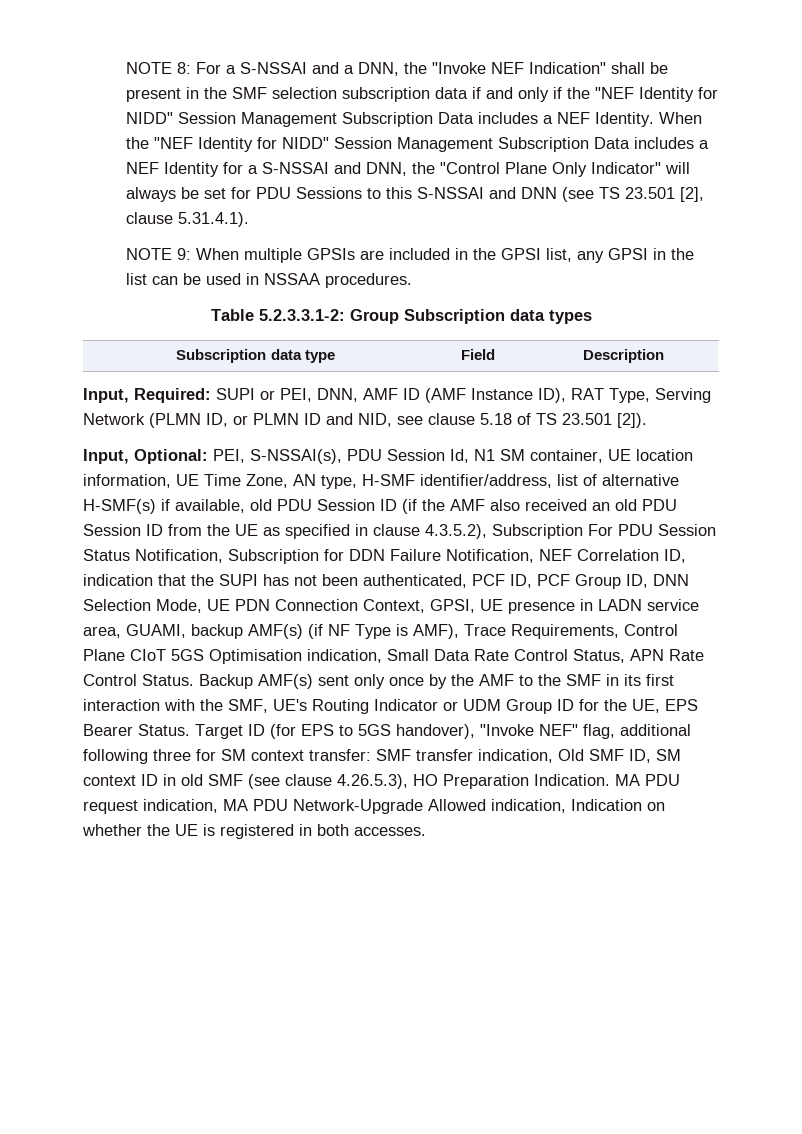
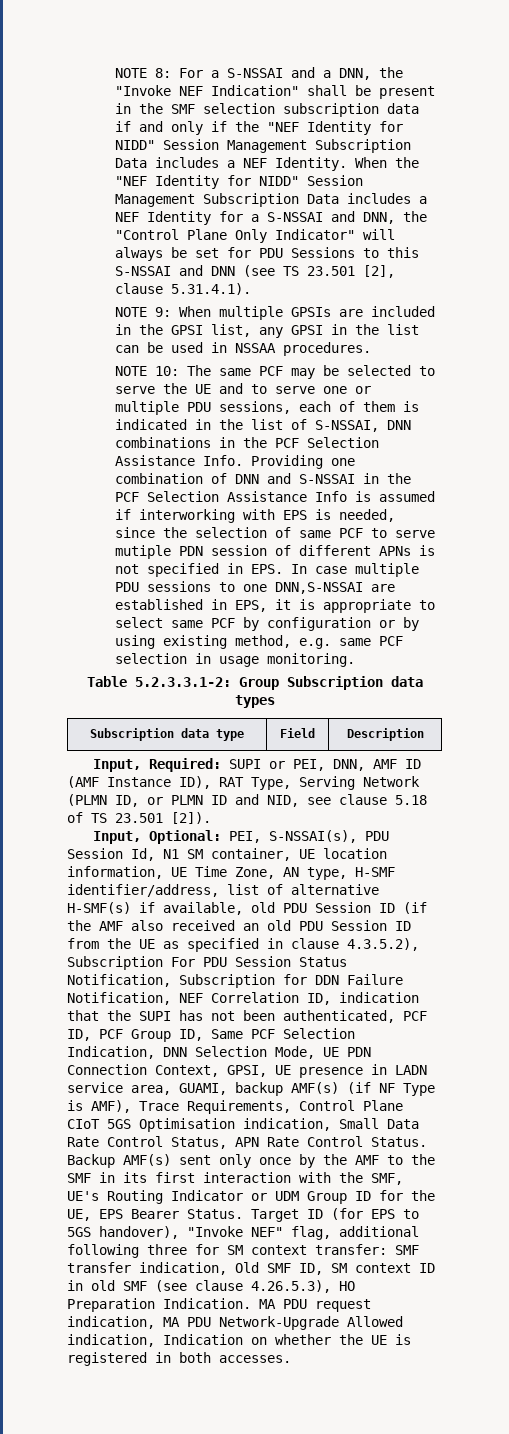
+ NOTE 10: The same PCF may be selected to serve the UE and to serve one or multiple PDU sessions, each of them is indicated in the list of S-NSSAI, DNN combinations in the PCF Selection Assistance Info. Providing one combination of DNN and S-NSSAI in the PCF Selection Assistance Info is assumed if interworking with EPS is needed, since the selection of same PCF to serve mutiple PDN session of different APNs is not specified in EPS. In case multiple PDU sessions to one DNN,S-NSSAI are established in EPS, it is appropriate to select same PCF by configuration or by using existing method, e.g. same PCF selection in usage monitoring.
- PEI, S-NSSAI(s), PDU Session Id, N1 SM container, UE location information, UE Time Zone, AN type, H-SMF identifier/address, list of alternative H-SMF(s) if available, old PDU Session ID (if the AMF also received an old PDU Session ID from the UE as specified in clause 4.3.5.2), Subscription For PDU Session Status Notification, Subscription for DDN Failure Notification, NEF Correlation ID, indication that the SUPI has not been authenticated, PCF ID, PCF Group ID, DNN Selection Mode, UE PDN Connection Context, GPSI, UE presence in LADN service area, GUAMI, backup AMF(s) (if NF Type is AMF), Trace Requirements, Control Plane CIoT 5GS Optimisation indication, Small Data Rate Control Status, APN Rate Control Status.
+ PEI, S-NSSAI(s), PDU Session Id, N1 SM container, UE location information, UE Time Zone, AN type, H-SMF identifier/address, list of alternative H-SMF(s) if available, old PDU Session ID (if the AMF also received an old PDU Session ID from the UE as specified in clause 4.3.5.2), Subscription For PDU Session Status Notification, Subscription for DDN Failure Notification, NEF Correlation ID, indication that the SUPI has not been authenticated, PCF ID, PCF Group ID, Same PCF Selection Indication, DNN Selection Mode, UE PDN Connection Context, GPSI, UE presence in LADN service area, GUAMI, backup AMF(s) (if NF Type is AMF), Trace Requirements, Control Plane CIoT 5GS Optimisation indication, Small Data Rate Control Status, APN Rate Control Status.

